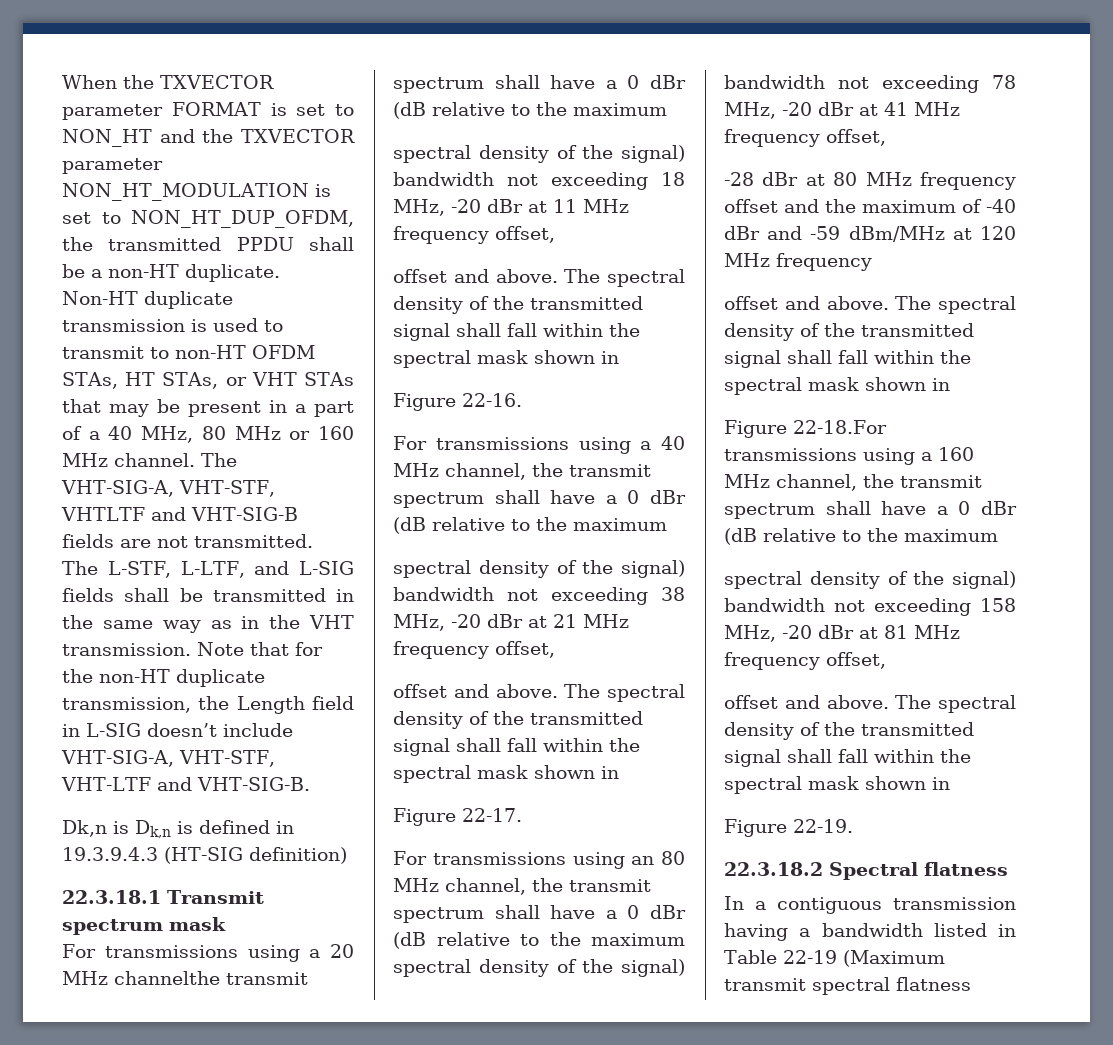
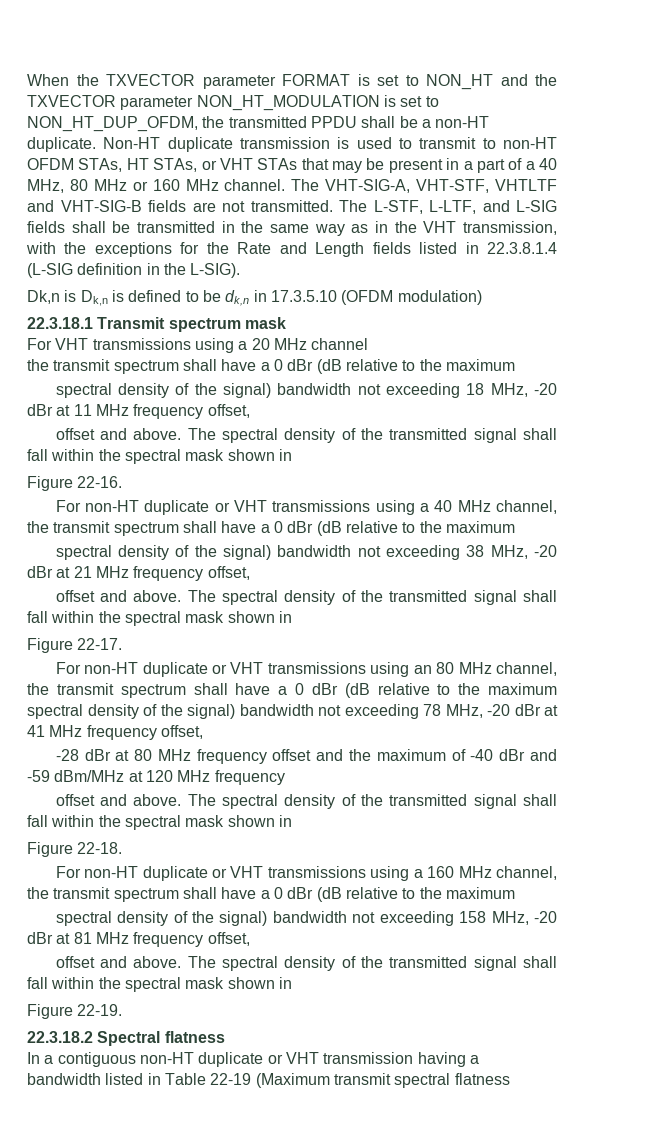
- The L-STF, L-LTF, and L-SIG fields shall be transmitted in the same way as in the VHT transmission. Note that for the non-HT duplicate transmission, the Length field in L-SIG doesn’t include VHT-SIG-A, VHT-STF, VHT-LTF and VHT-SIG-B.
+ The L-STF, L-LTF, and L-SIG fields shall be transmitted in the same way as in the VHT transmission, with the exceptions for the Rate and Length fields listed in 22.3.8.1.4 (L-SIG definition in the L-SIG).
- Dk,n is Dk,n is defined in 19.3.9.4.3 (HT-SIG definition)
+ Dk,n is Dk,n is defined to be dk,n in 17.3.5.10 (OFDM modulation)
- For transmissions using a 20 MHz channelthe transmit spectrum shall have a 0 dBr (dB relative to the maximum
+ For VHT transmissions using a 20 MHz channel
+ the transmit spectrum shall have a 0 dBr (dB relative to the maximum
- For transmissions using a 40 MHz channel, the transmit spectrum shall have a 0 dBr (dB relative to the maximum
+ For non-HT duplicate or VHT transmissions using a 40 MHz channel, the transmit spectrum shall have a 0 dBr (dB relative to the maximum
- For transmissions using an 80 MHz channel, the transmit spectrum shall have a 0 dBr (dB relative to the maximum spectral density of the signal) bandwidth not exceeding 78 MHz, -20 dBr at 41 MHz frequency offset,
+ For non-HT duplicate or VHT transmissions using an 80 MHz channel, the transmit spectrum shall have a 0 dBr (dB relative to the maximum spectral density of the signal) bandwidth not exceeding 78 MHz, -20 dBr at 41 MHz frequency offset,
- Figure 22-18.For transmissions using a 160 MHz channel, the transmit spectrum shall have a 0 dBr (dB relative to the maximum
+ Figure 22-18.
+ For non-HT duplicate or VHT transmissions using a 160 MHz channel, the transmit spectrum shall have a 0 dBr (dB relative to the maximum
- In a contiguous transmission having a bandwidth listed in Table 22-19 (Maximum transmit spectral flatness
+ In a contiguous non-HT duplicate or VHT transmission having a bandwidth listed in Table 22-19 (Maximum transmit spectral flatness

